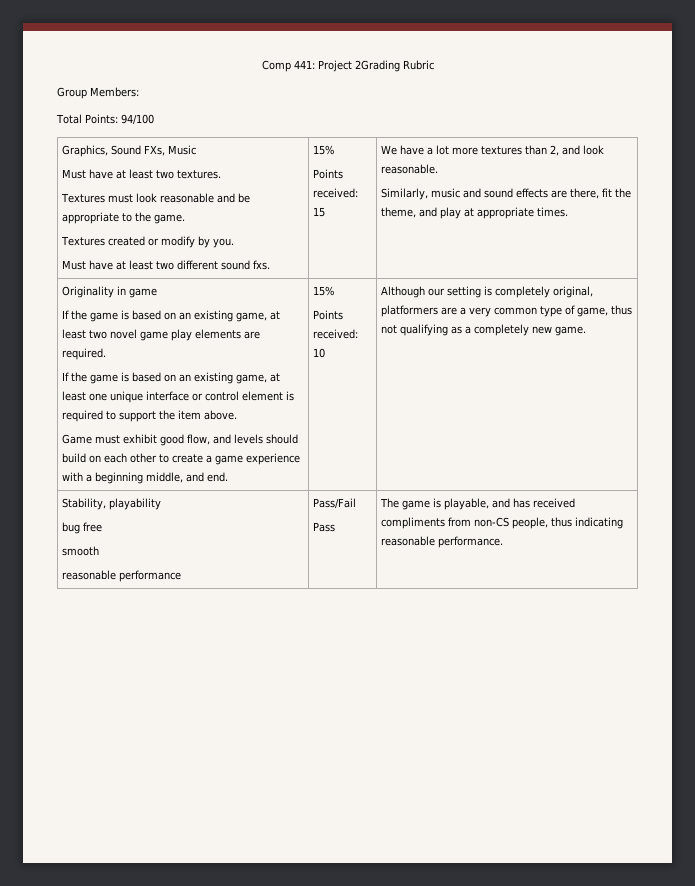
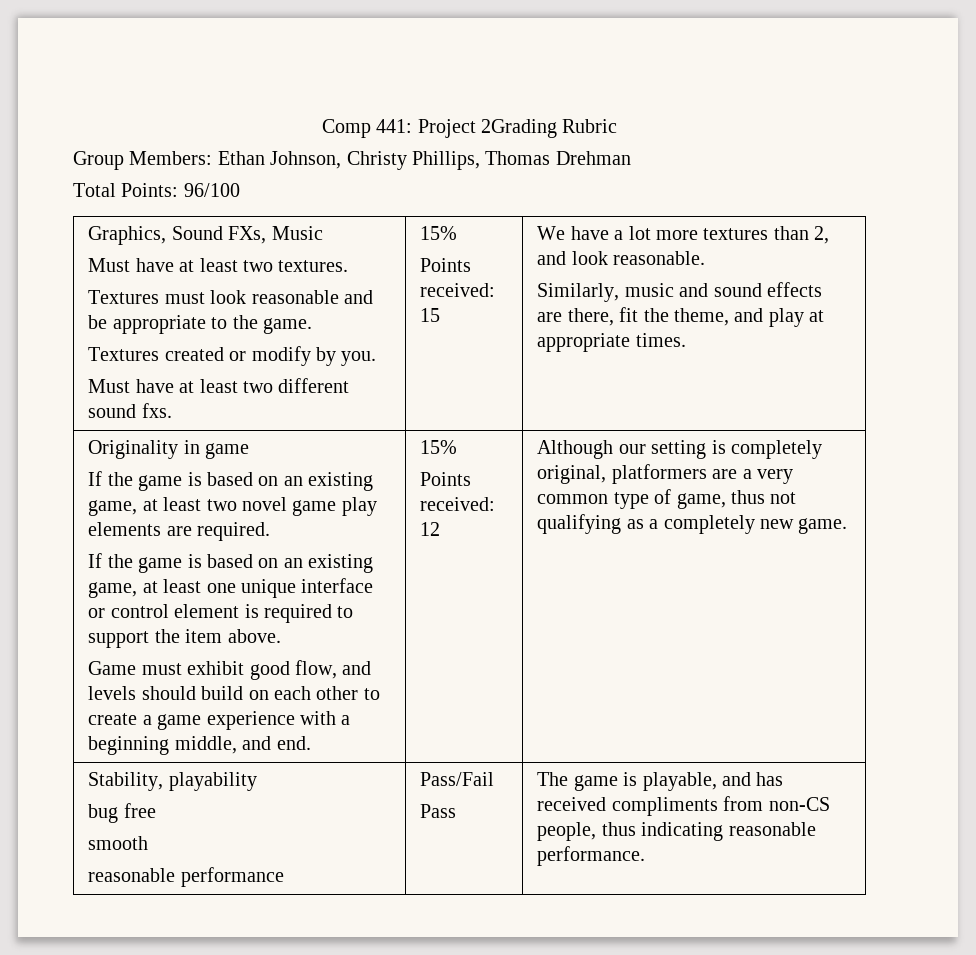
- Group Members:
+ Group Members: Ethan Johnson, Christy Phillips, Thomas Drehman
- Total Points: 94/100
+ Total Points: 96/100
- Points received: 10
+ Points received: 12

